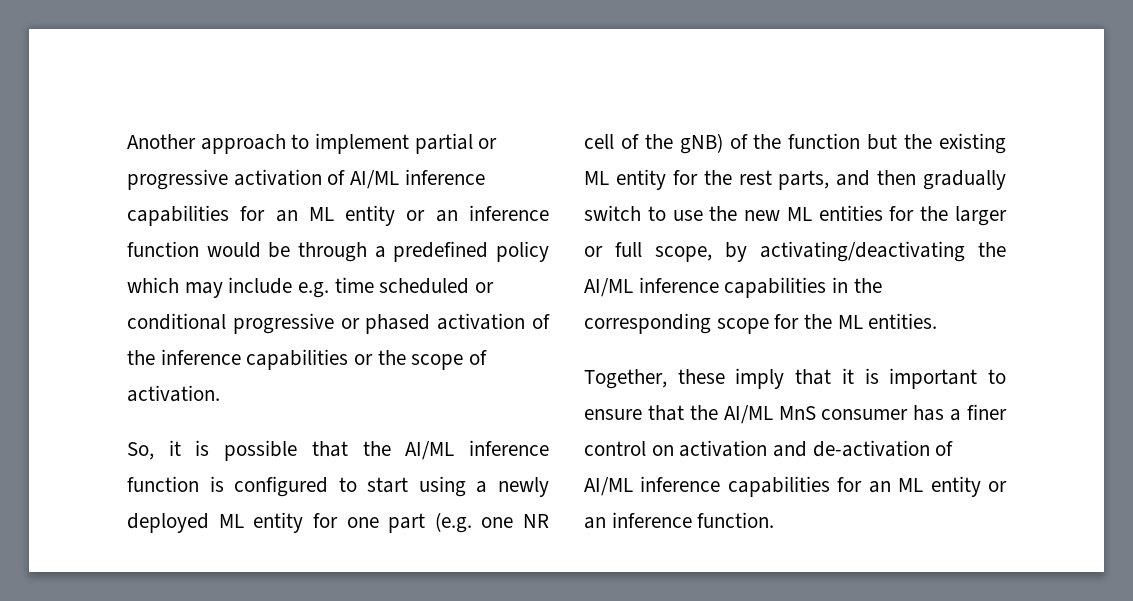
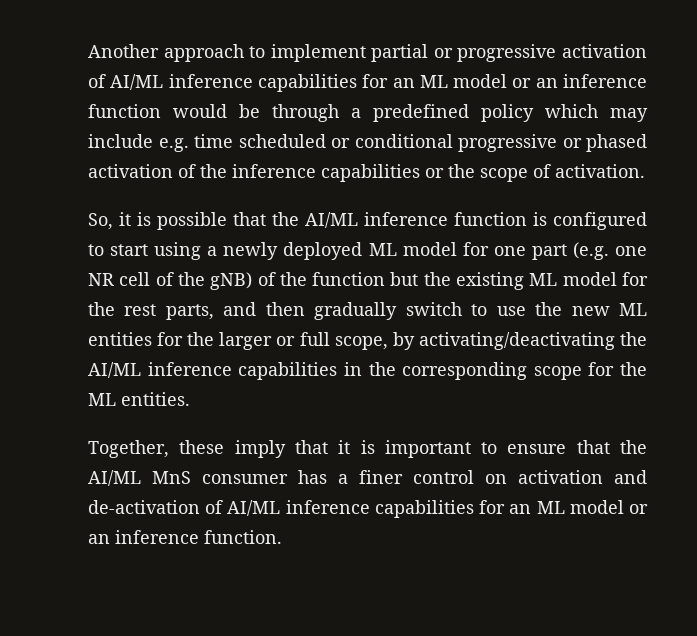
- Another approach to implement partial or progressive activation of AI/ML inference capabilities for an ML entity or an inference function would be through a predefined policy which may include e.g. time scheduled or conditional progressive or phased activation of the inference capabilities or the scope of activation.
+ Another approach to implement partial or progressive activation of AI/ML inference capabilities for an ML model or an inference function would be through a predefined policy which may include e.g. time scheduled or conditional progressive or phased activation of the inference capabilities or the scope of activation.
- So, it is possible that the AI/ML inference function is configured to start using a newly deployed ML entity for one part (e.g. one NR cell of the gNB) of the function but the existing ML entity for the rest parts, and then gradually switch to use the new ML entities for the larger or full scope, by activating/deactivating the AI/ML inference capabilities in the corresponding scope for the ML entities.
+ So, it is possible that the AI/ML inference function is configured to start using a newly deployed ML model for one part (e.g. one NR cell of the gNB) of the function but the existing ML model for the rest parts, and then gradually switch to use the new ML entities for the larger or full scope, by activating/deactivating the AI/ML inference capabilities in the corresponding scope for the ML entities.
- Together, these imply that it is important to ensure that the AI/ML MnS consumer has a finer control on activation and de-activation of AI/ML inference capabilities for an ML entity or an inference function.
+ Together, these imply that it is important to ensure that the AI/ML MnS consumer has a finer control on activation and de-activation of AI/ML inference capabilities for an ML model or an inference function.

